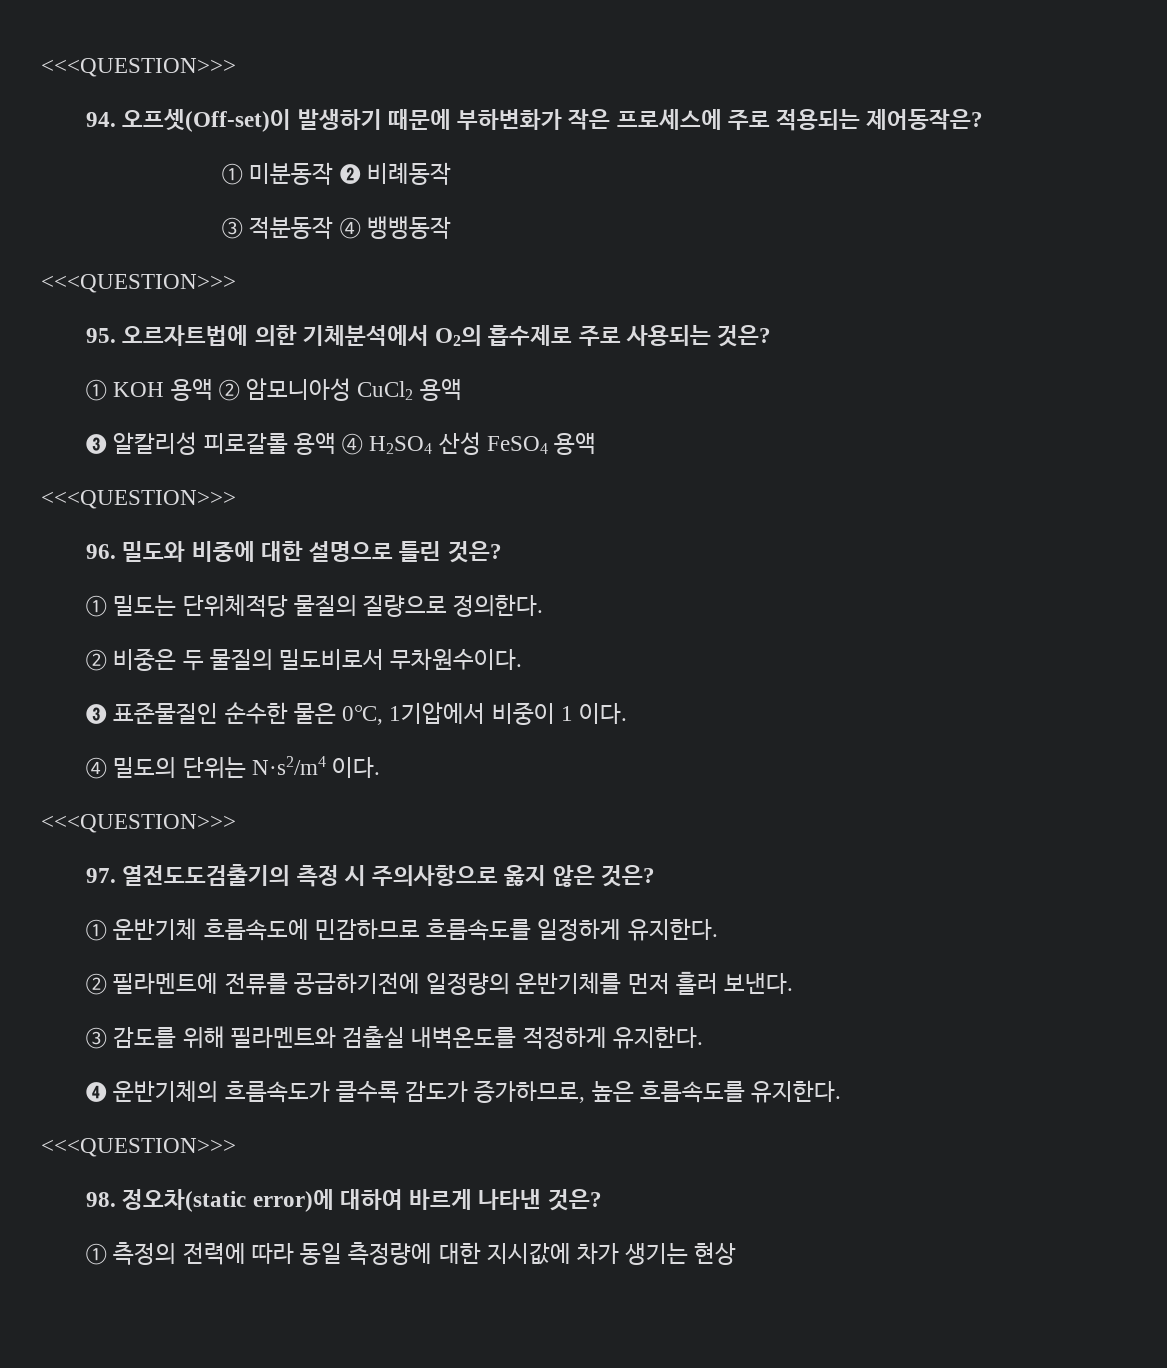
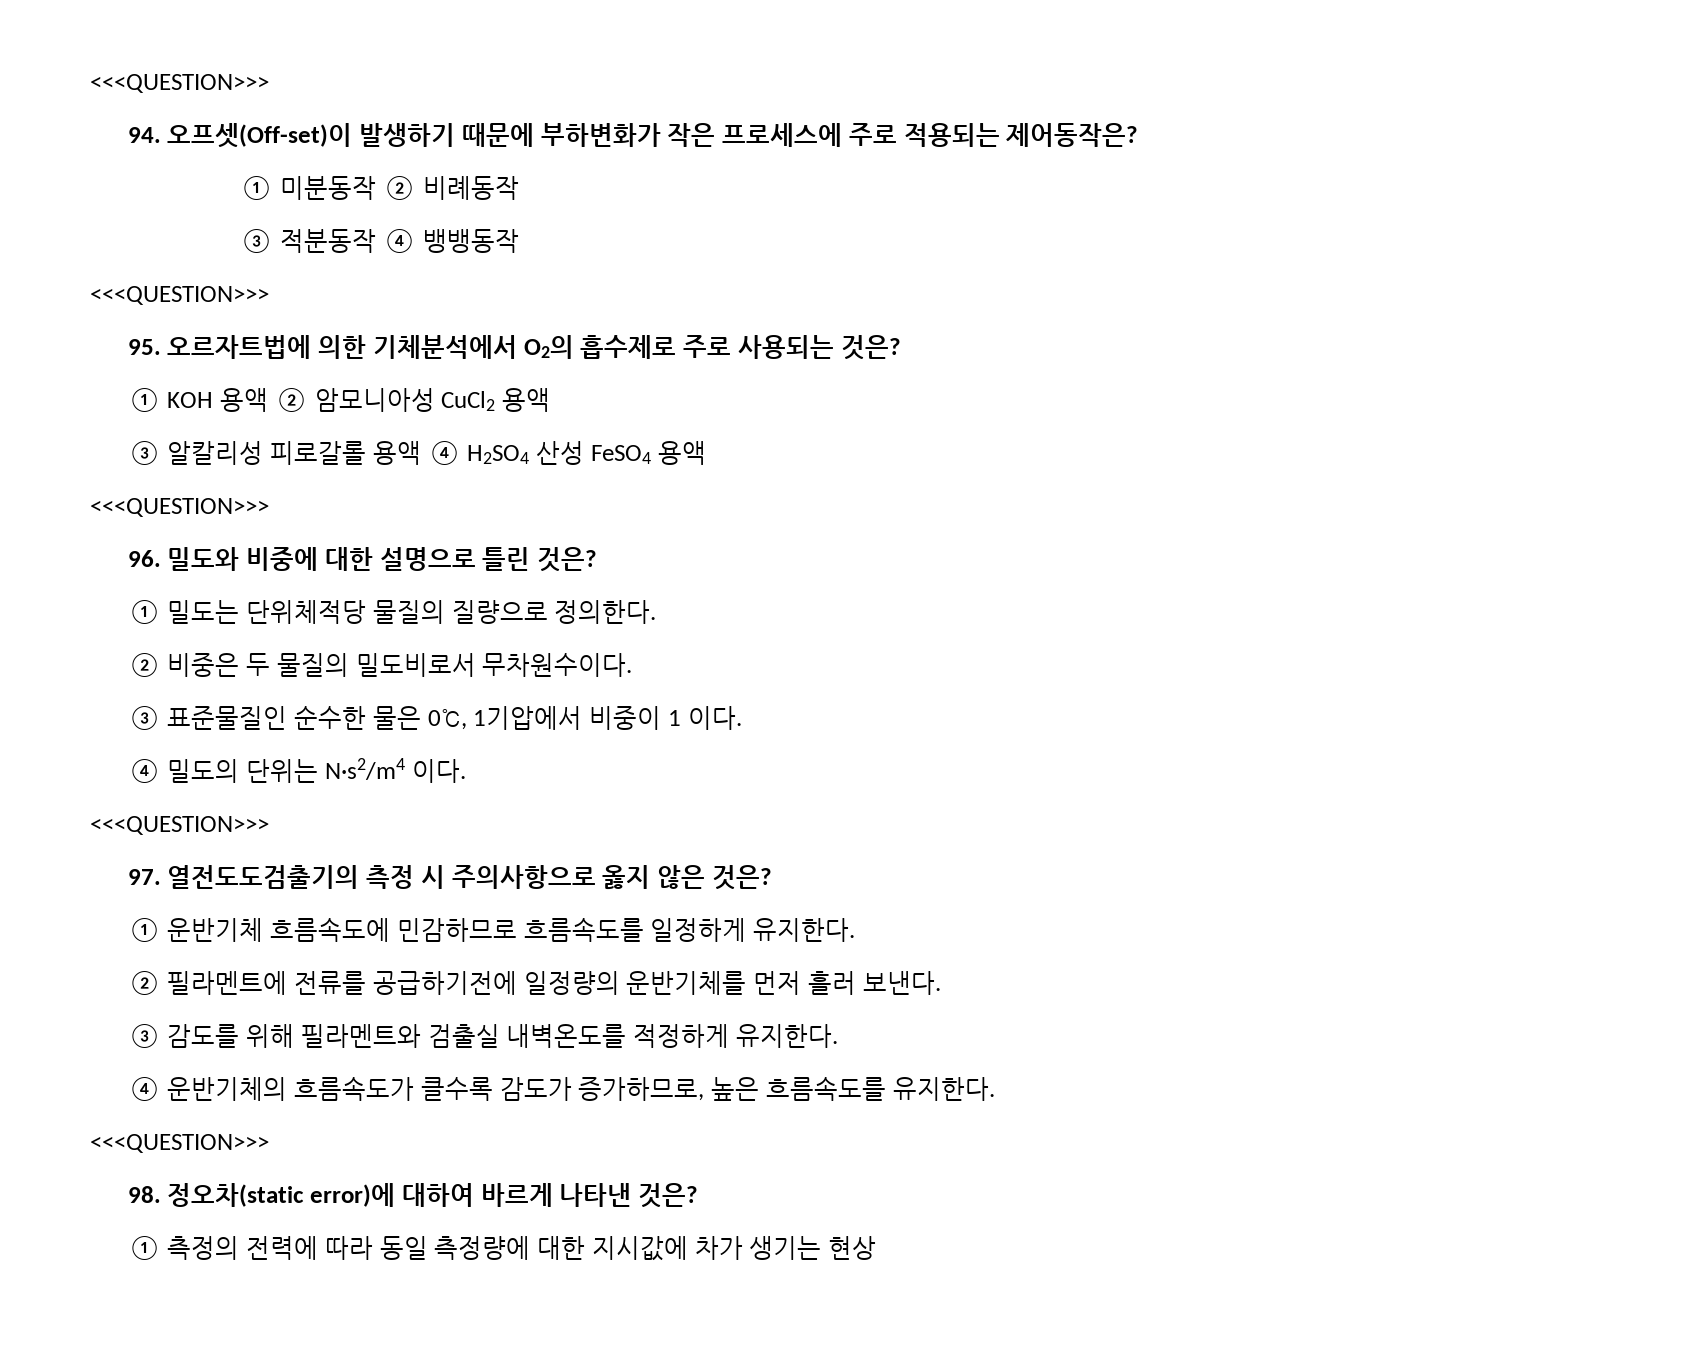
- ① 미분동작 ❷ 비례동작
+ ① 미분동작 ② 비례동작
- ❸ 알칼리성 피로갈롤 용액 ④ H2SO4 산성 FeSO4 용액
+ ③ 알칼리성 피로갈롤 용액 ④ H2SO4 산성 FeSO4 용액
- ❸ 표준물질인 순수한 물은 0℃, 1기압에서 비중이 1 이다.
+ ③ 표준물질인 순수한 물은 0℃, 1기압에서 비중이 1 이다.
- ❹ 운반기체의 흐름속도가 클수록 감도가 증가하므로, 높은 흐름속도를 유지한다.
+ ④ 운반기체의 흐름속도가 클수록 감도가 증가하므로, 높은 흐름속도를 유지한다.

